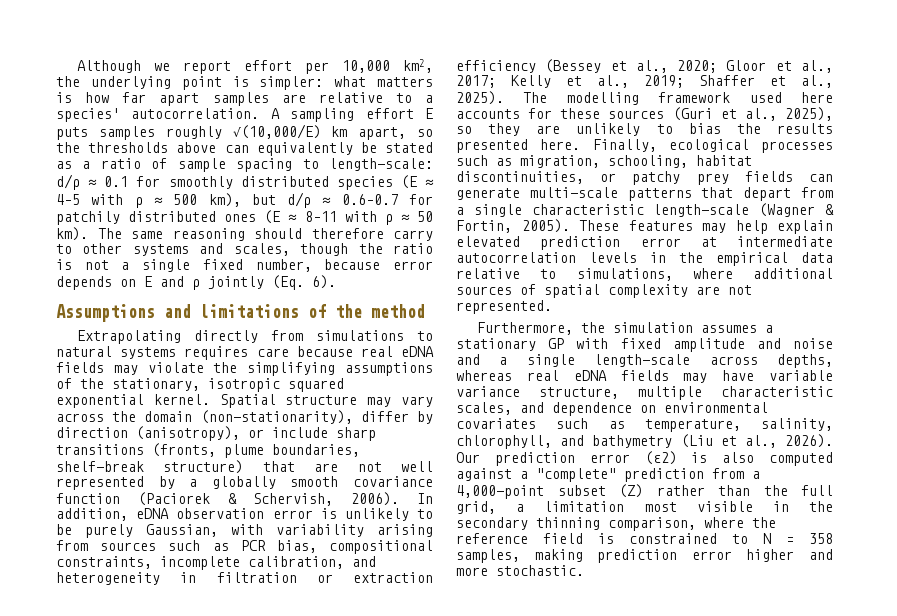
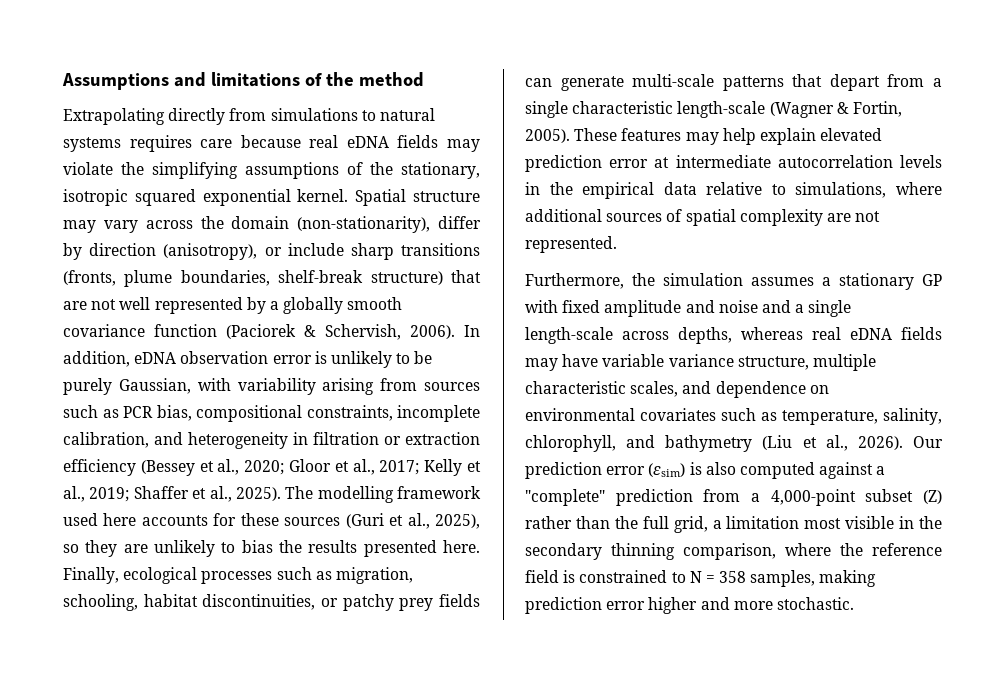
- Although we report effort per 10,000 km2, the underlying point is simpler: what matters is how far apart samples are relative to a species' autocorrelation. A sampling effort E puts samples roughly √(10,000/E) km apart, so the thresholds above can equivalently be stated as a ratio of sample spacing to length-scale: d/ρ ≈ 0.1 for smoothly distributed species (E ≈ 4–5 with ρ ≈ 500 km), but d/ρ ≈ 0.6–0.7 for patchily distributed ones (E ≈ 8–11 with ρ ≈ 50 km). The same reasoning should therefore carry to other systems and scales, though the ratio is not a single fixed number, because error depends on E and ρ jointly (Eq. 6).
- Our prediction error (ε2) is also computed against a "complete" prediction from a 4,000-point subset (Z) rather than the full grid, a limitation most visible in the secondary thinning comparison, where the reference field is constrained to N = 358 samples, making prediction error higher and more stochastic.
+ Our prediction error (εsim) is also computed against a "complete" prediction from a 4,000-point subset (Z) rather than the full grid, a limitation most visible in the secondary thinning comparison, where the reference field is constrained to N = 358 samples, making prediction error higher and more stochastic.

